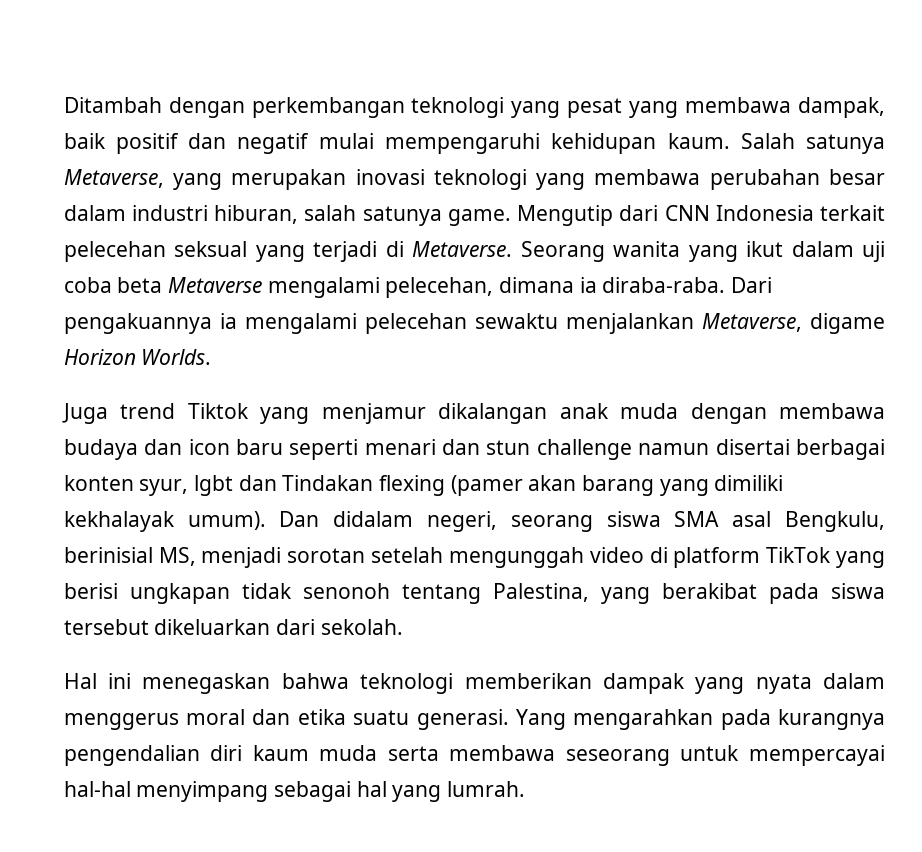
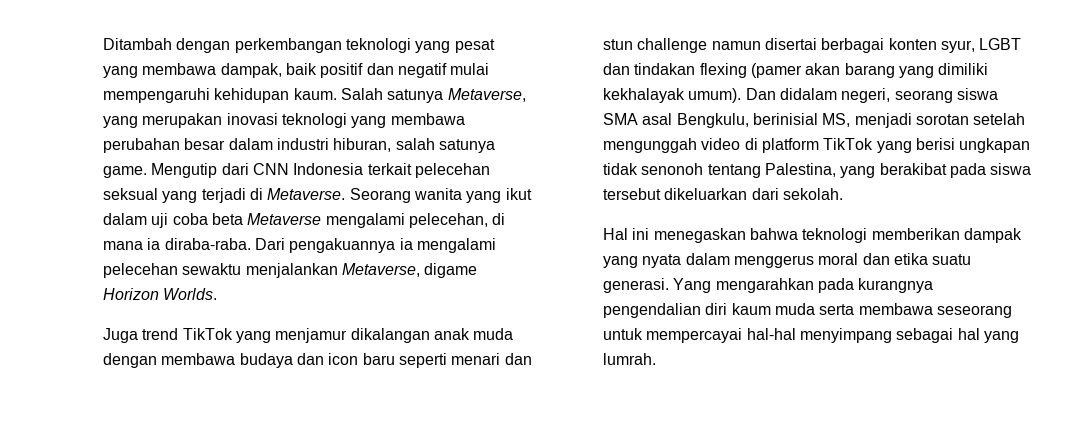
- Seorang wanita yang ikut dalam uji coba beta Metaverse mengalami pelecehan, dimana ia diraba-raba.
+ Seorang wanita yang ikut dalam uji coba beta Metaverse mengalami pelecehan, di mana ia diraba-raba.
- Juga trend Tiktok yang menjamur dikalangan anak muda dengan membawa budaya dan icon baru seperti menari dan stun challenge namun disertai berbagai konten syur, lgbt dan Tindakan flexing (pamer akan barang yang dimiliki kekhalayak umum).
+ Juga trend TikTok yang menjamur dikalangan anak muda dengan membawa budaya dan icon baru seperti menari dan stun challenge namun disertai berbagai konten syur, LGBT dan tindakan flexing (pamer akan barang yang dimiliki kekhalayak umum).

